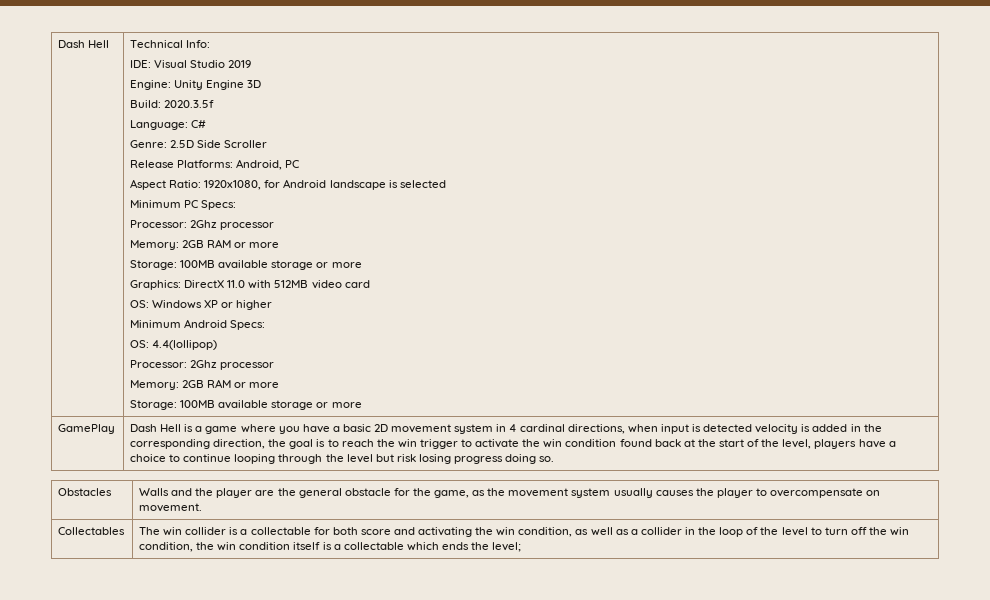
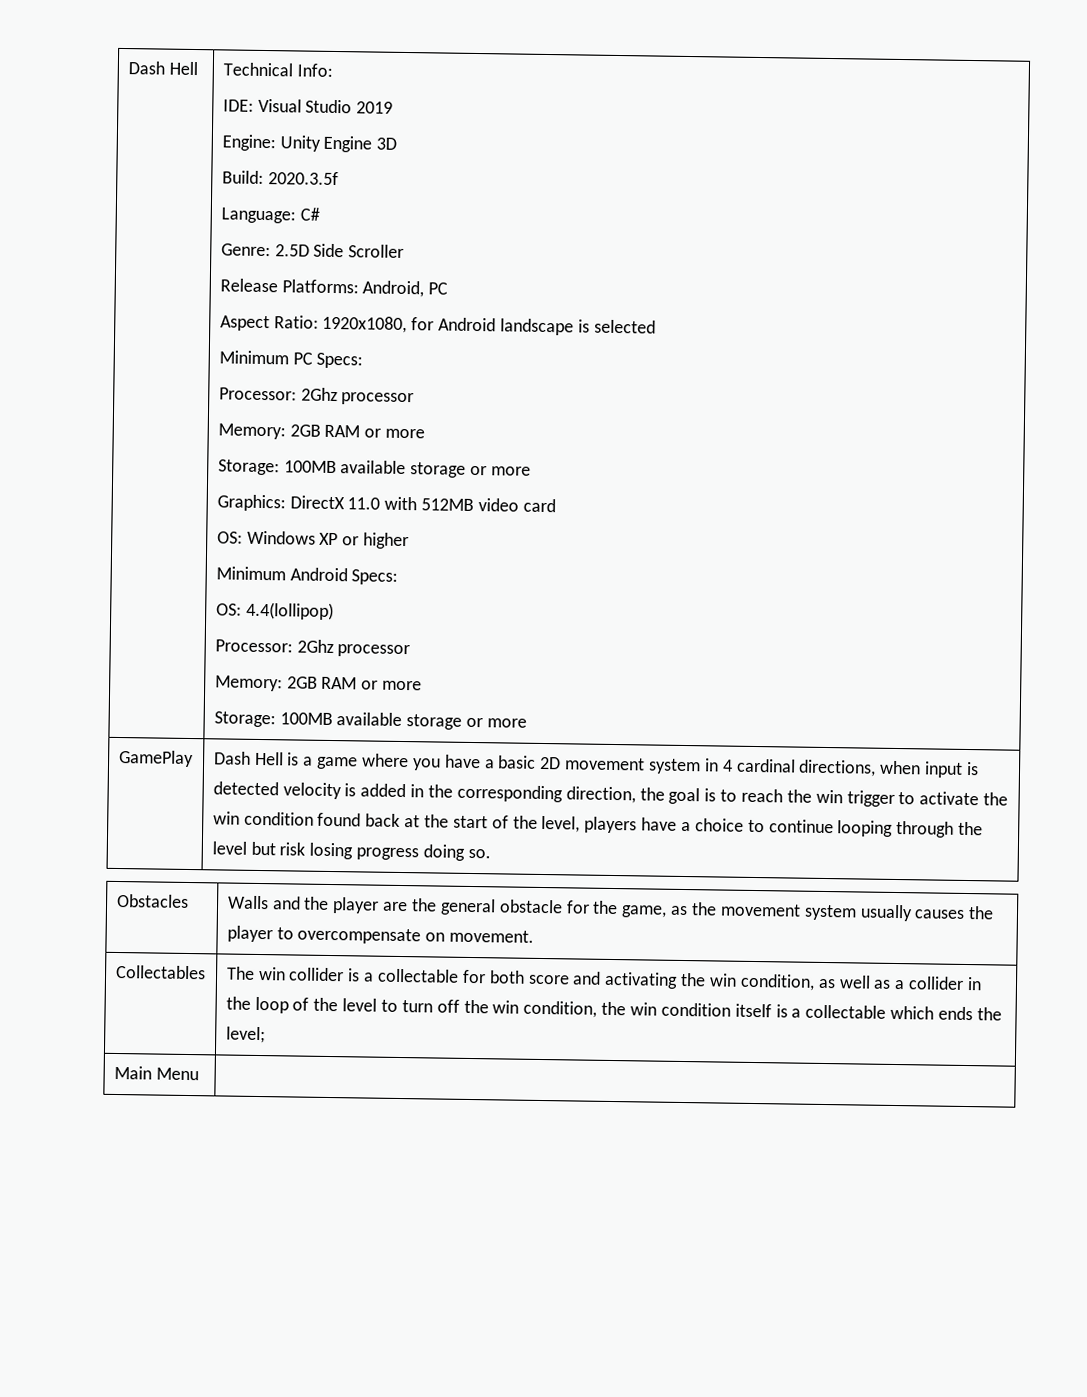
+ Main Menu |

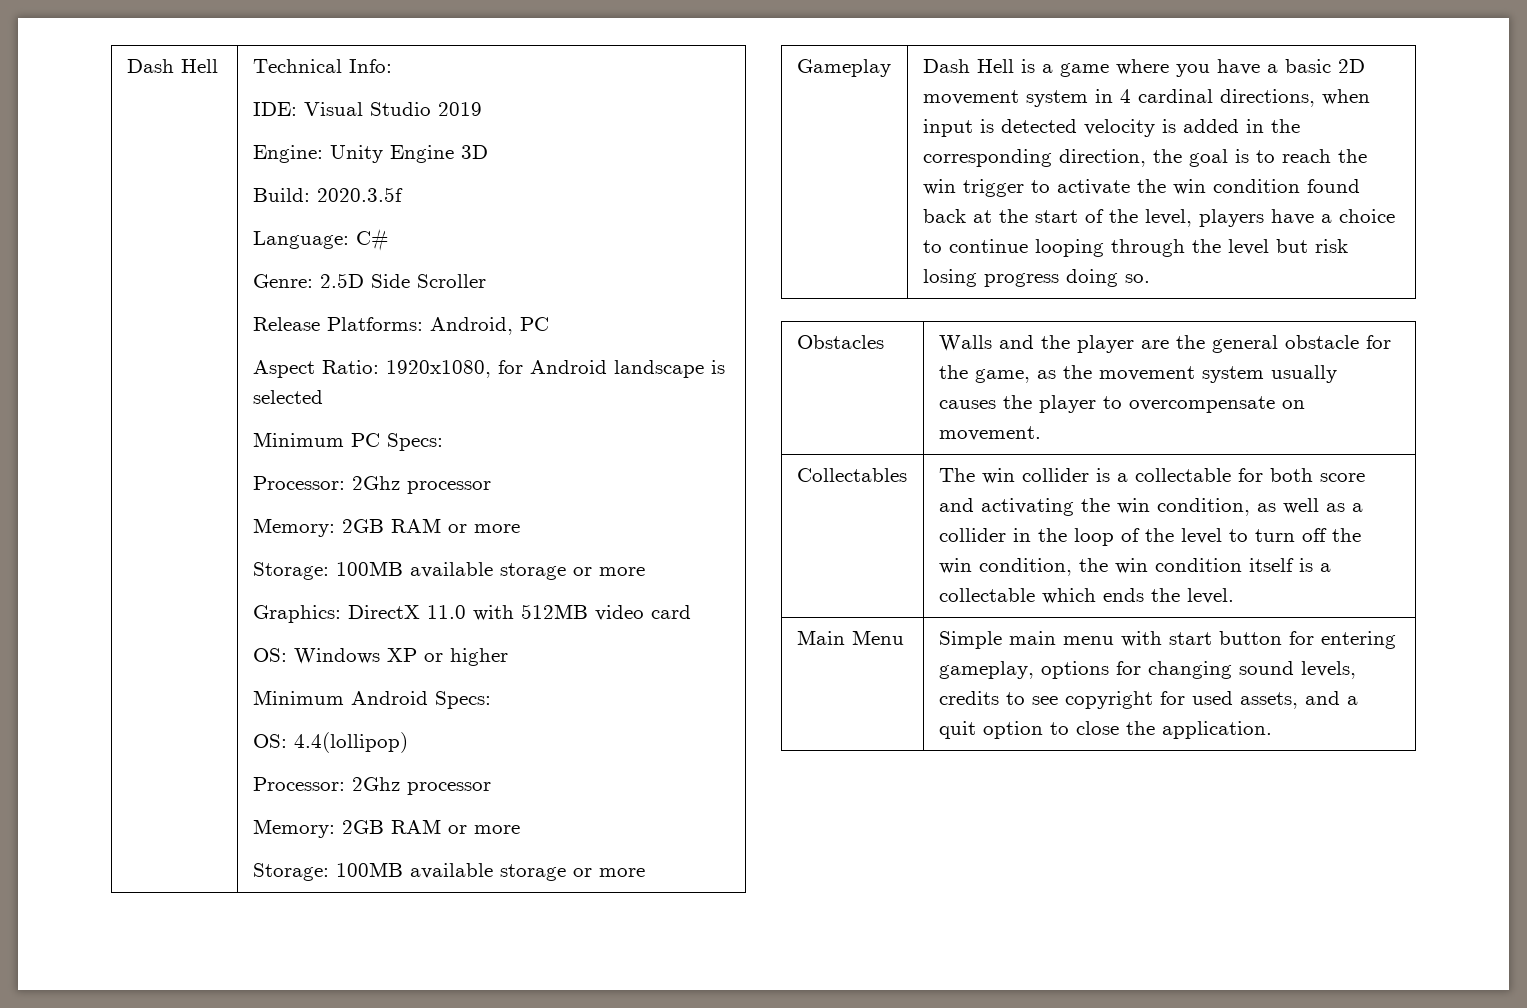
- GamePlay
+ Gameplay
- The win collider is a collectable for both score and activating the win condition, as well as a collider in the loop of the level to turn off the win condition, the win condition itself is a collectable which ends the level;
+ The win collider is a collectable for both score and activating the win condition, as well as a collider in the loop of the level to turn off the win condition, the win condition itself is a collectable which ends the level.
- Main Menu |
+ Main Menu | Simple main menu with start button for entering gameplay, options for changing sound levels, credits to see copyright for used assets, and a quit option to close the application.

